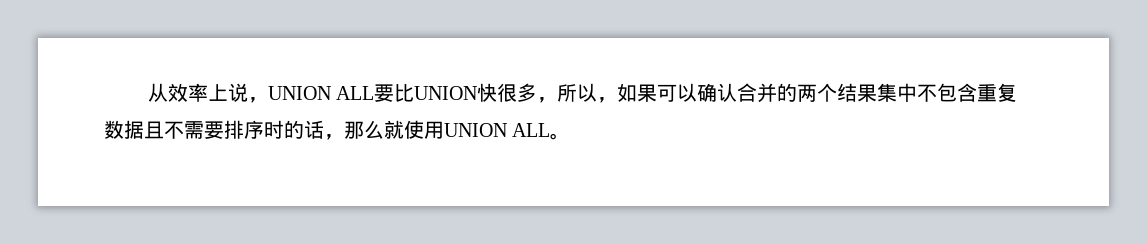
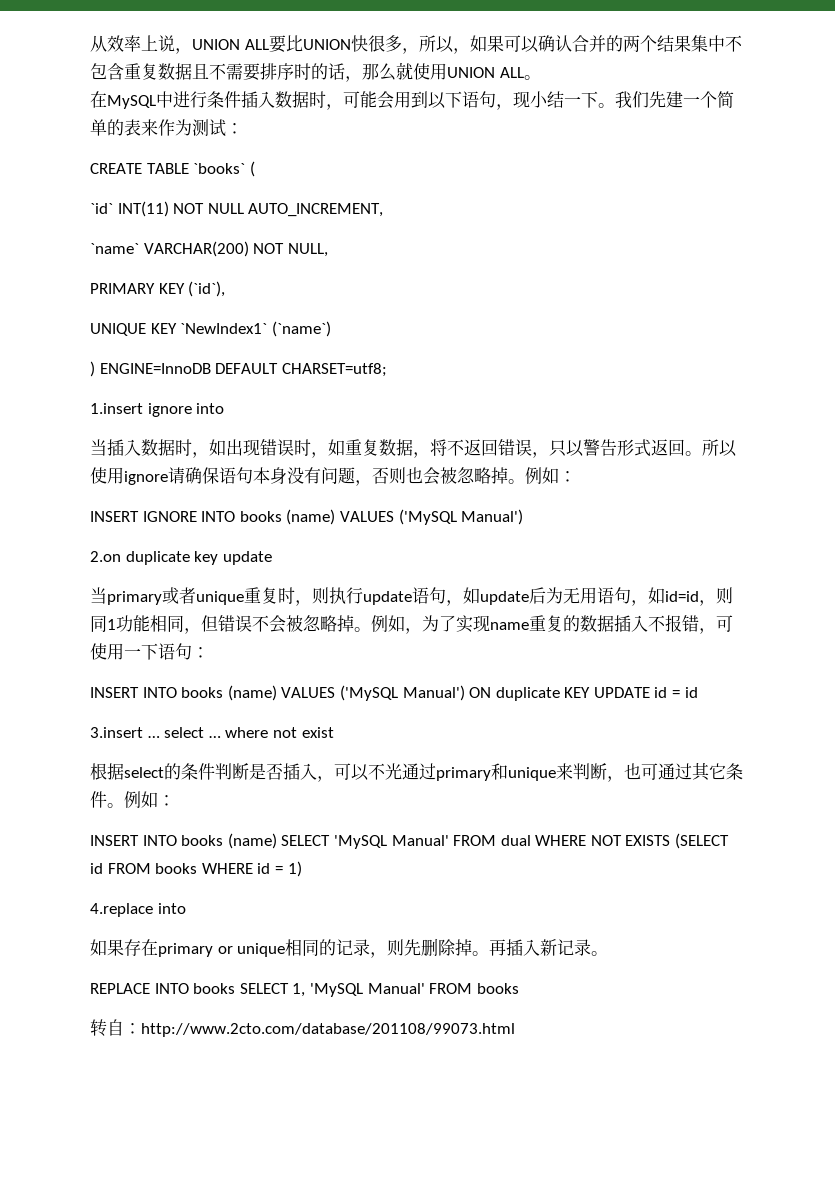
+ 在MySQL中进行条件插入数据时，可能会用到以下语句，现小结一下。我们先建一个简单的表来作为测试：
+ CREATE TABLE `books` (
+ `id` INT(11) NOT NULL AUTO_INCREMENT,
+ `name` VARCHAR(200) NOT NULL,
+ PRIMARY KEY (`id`),
+ UNIQUE KEY `NewIndex1` (`name`)
+ ) ENGINE=InnoDB DEFAULT CHARSET=utf8;
+ 1.insert ignore into
+ 当插入数据时，如出现错误时，如重复数据，将不返回错误，只以警告形式返回。所以使用ignore请确保语句本身没有问题，否则也会被忽略掉。例如：
+ INSERT IGNORE INTO books (name) VALUES ('MySQL Manual')
+ 2.on duplicate key update
+ 当primary或者unique重复时，则执行update语句，如update后为无用语句，如id=id，则同1功能相同，但错误不会被忽略掉。例如，为了实现name重复的数据插入不报错，可使用一下语句：
+ INSERT INTO books (name) VALUES ('MySQL Manual') ON duplicate KEY UPDATE id = id
+ 3.insert … select … where not exist
+ 根据select的条件判断是否插入，可以不光通过primary和unique来判断，也可通过其它条件。例如：
+ INSERT INTO books (name) SELECT 'MySQL Manual' FROM dual WHERE NOT EXISTS (SELECT id FROM books WHERE id = 1)
+ 4.replace into
+ 如果存在primary or unique相同的记录，则先删除掉。再插入新记录。
+ REPLACE INTO books SELECT 1, 'MySQL Manual' FROM books
+ 转自：http://www.2cto.com/database/201108/99073.html

